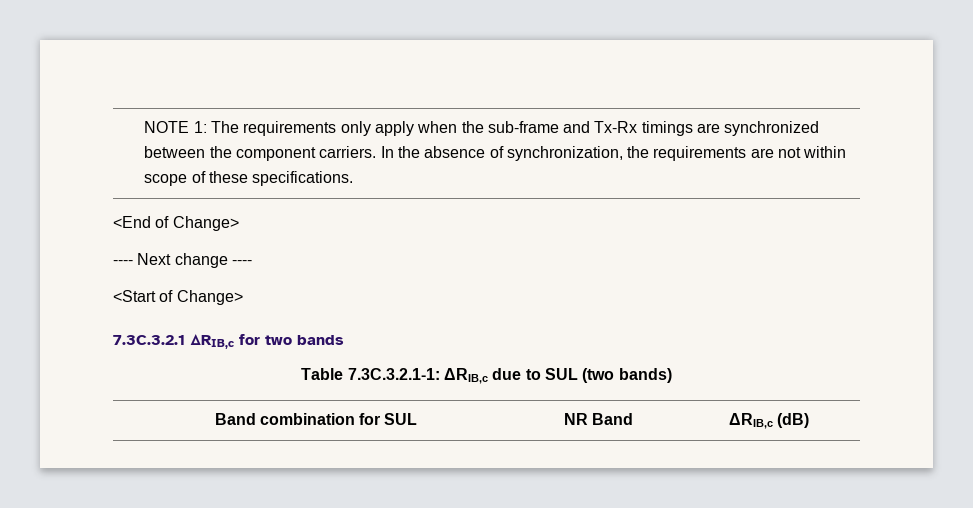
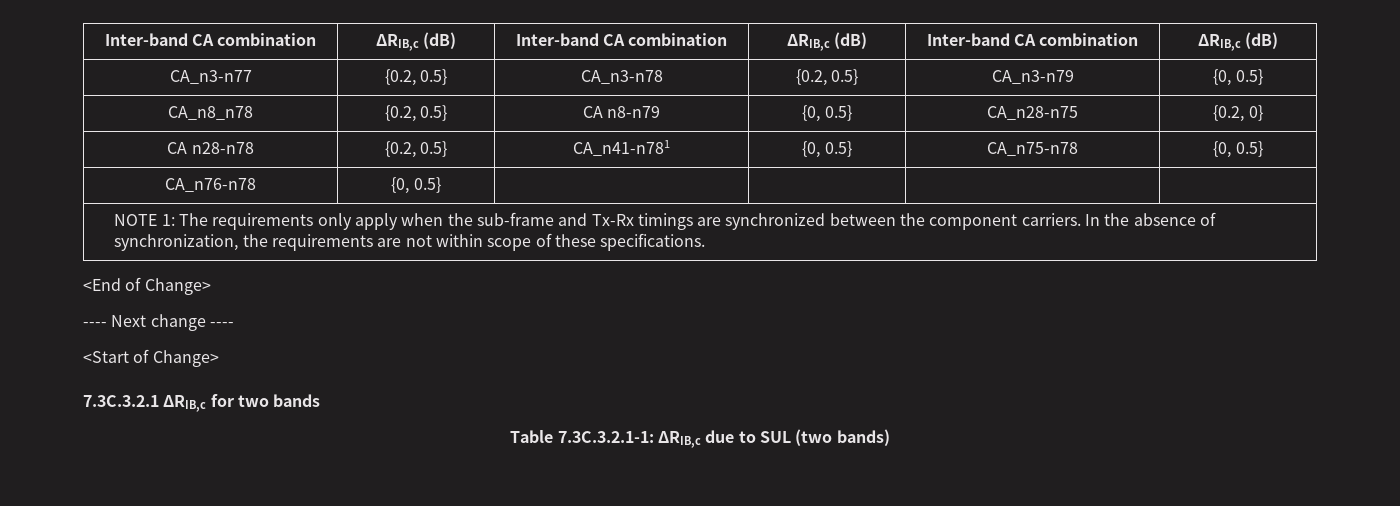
+ Inter-band CA combination | ΔRIB,c (dB) | Inter-band CA combination | ΔRIB,c (dB) | Inter-band CA combination | ΔRIB,c (dB)
+ CA_n3-n77 | {0.2, 0.5} | CA_n3-n78 | {0.2, 0.5} | CA_n3-n79 | {0, 0.5}
+ CA_n8_n78 | {0.2, 0.5} | CA n8-n79 | {0, 0.5} | CA_n28-n75 | {0.2, 0}
+ CA n28-n78 | {0.2, 0.5} | CA_n41-n781 | {0, 0.5} | CA_n75-n78 | {0, 0.5}
+ CA_n76-n78 | {0, 0.5} | | | |
- Band combination for SUL | NR Band | ΔRIB,c (dB)

